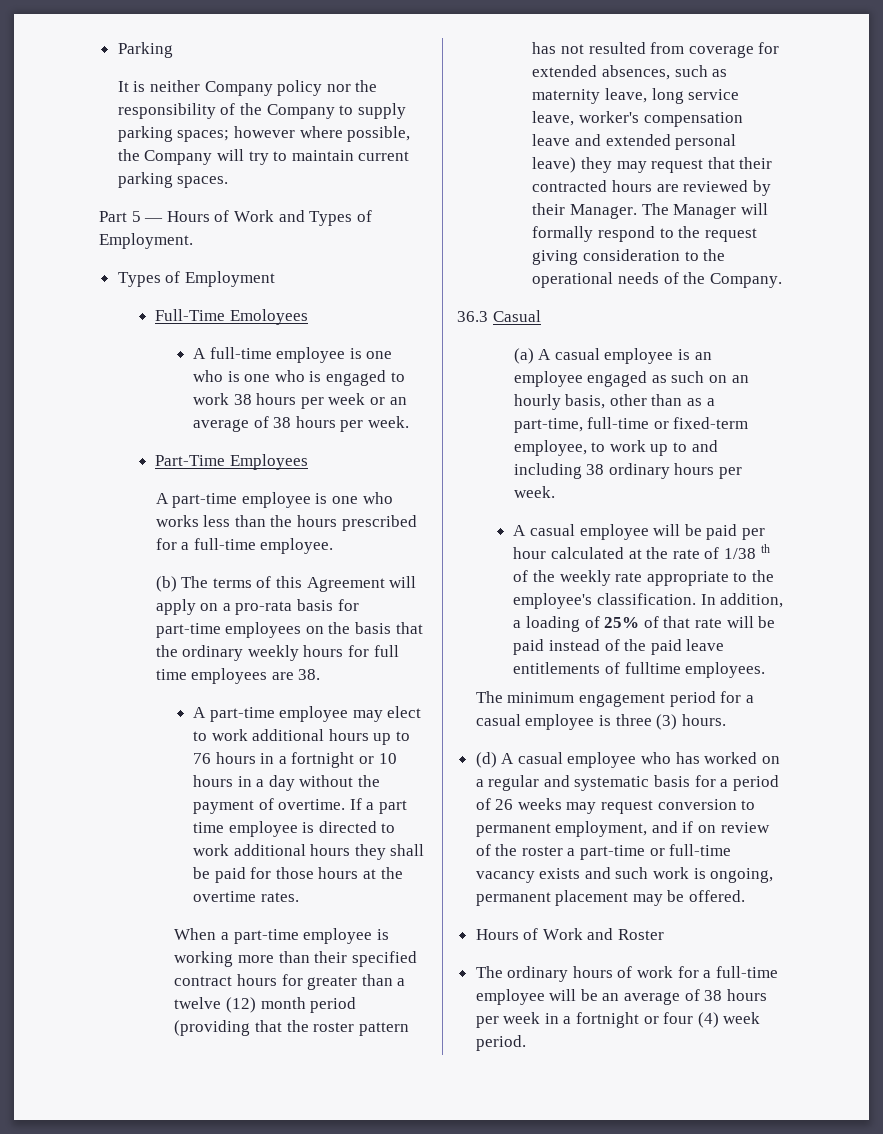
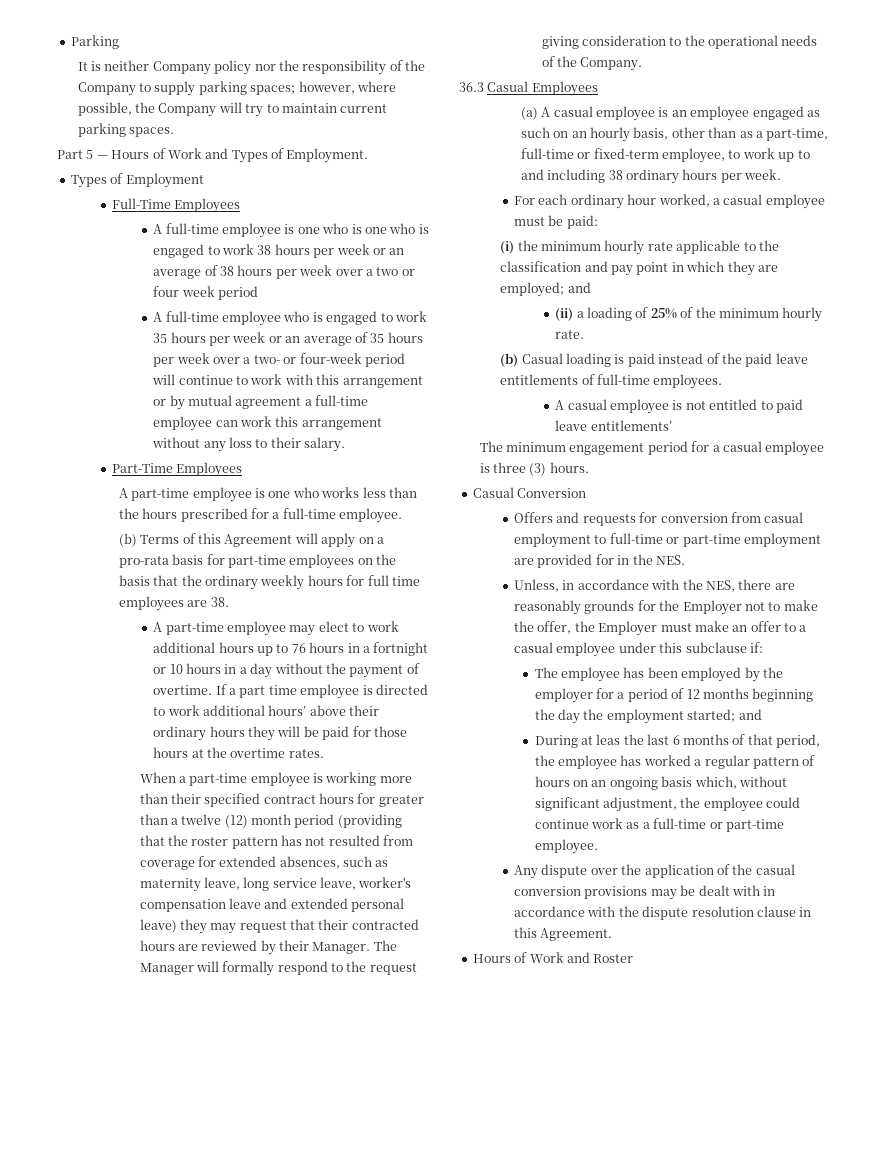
- It is neither Company policy nor the responsibility of the Company to supply parking spaces; however where possible, the Company will try to maintain current parking spaces.
+ It is neither Company policy nor the responsibility of the Company to supply parking spaces; however, where possible, the Company will try to maintain current parking spaces.
- Full-Time Emoloyees
+ Full-Time Employees
- A full-time employee is one who is one who is engaged to work 38 hours per week or an average of 38 hours per week.
+ A full-time employee is one who is one who is engaged to work 38 hours per week or an average of 38 hours per week over a two or four week period
+ A full-time employee who is engaged to work 35 hours per week or an average of 35 hours per week over a two- or four-week period will continue to work with this arrangement or by mutual agreement a full-time employee can work this arrangement without any loss to their salary.
- (b) The terms of this Agreement will apply on a pro-rata basis for part-time employees on the basis that the ordinary weekly hours for full time employees are 38.
+ (b) Terms of this Agreement will apply on a pro-rata basis for part-time employees on the basis that the ordinary weekly hours for full time employees are 38.
- If a part time employee is directed to work additional hours they shall be paid for those hours at the overtime rates.
+ If a part time employee is directed to work additional hours’ above their ordinary hours they will be paid for those hours at the overtime rates.
- 36.3 Casual
+ 36.3 Casual Employees
- A casual employee will be paid per hour calculated at the rate of 1/38 th of the weekly rate appropriate to the employee's classification. In addition, a loading of 25% of that rate will be paid instead of the paid leave entitlements of fulltime employees.
+ For each ordinary hour worked, a casual employee must be paid:
+ (i) the minimum hourly rate applicable to the classification and pay point in which they are employed; and
+ (ii) a loading of 25% of the minimum hourly rate.
+ (b) Casual loading is paid instead of the paid leave entitlements of full-time employees.
+ A casual employee is not entitled to paid leave entitlements’
- (d) A casual employee who has worked on a regular and systematic basis for a period of 26 weeks may request conversion to permanent employment, and if on review of the roster a part-time or full-time vacancy exists and such work is ongoing, permanent placement may be offered.
+ Casual Conversion
+ Offers and requests for conversion from casual employment to full-time or part-time employment are provided for in the NES.
+ Unless, in accordance with the NES, there are reasonably grounds for the Employer not to make the offer, the Employer must make an offer to a casual employee under this subclause if:
+ The employee has been employed by the employer for a period of 12 months beginning the day the employment started; and
+ During at leas the last 6 months of that period, the employee has worked a regular pattern of hours on an ongoing basis which, without significant adjustment, the employee could continue work as a full-time or part-time employee.
+ Any dispute over the application of the casual conversion provisions may be dealt with in accordance with the dispute resolution clause in this Agreement.
- The ordinary hours of work for a full-time employee will be an average of 38 hours per week in a fortnight or four (4) week period.

